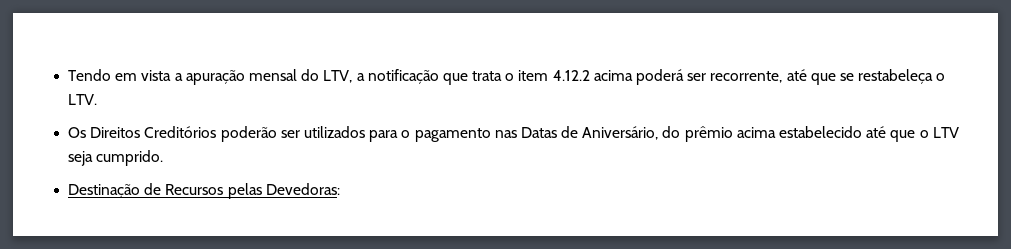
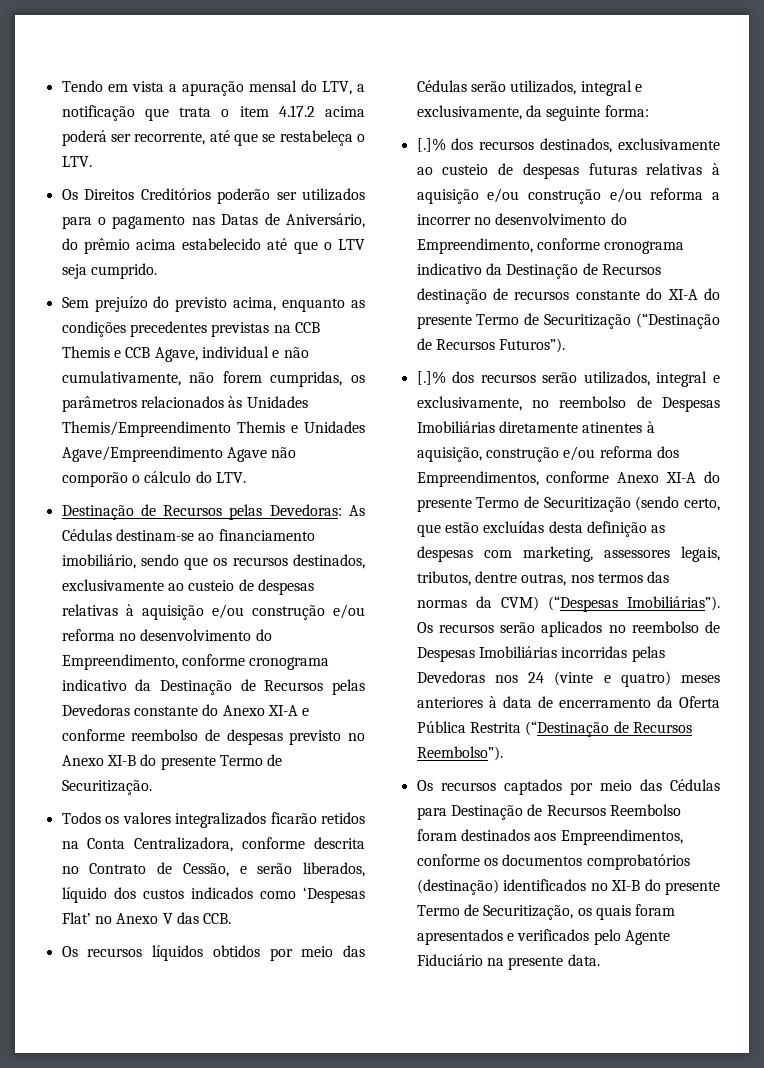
- Tendo em vista a apuração mensal do LTV, a notificação que trata o item 4.12.2 acima poderá ser recorrente, até que se restabeleça o LTV.
+ Tendo em vista a apuração mensal do LTV, a notificação que trata o item 4.17.2 acima poderá ser recorrente, até que se restabeleça o LTV.
+ Sem prejuízo do previsto acima, enquanto as condições precedentes previstas na CCB Themis e CCB Agave, individual e não cumulativamente, não forem cumpridas, os parâmetros relacionados às Unidades Themis/Empreendimento Themis e Unidades Agave/Empreendimento Agave não comporão o cálculo do LTV.
- Destinação de Recursos pelas Devedoras:
+ Destinação de Recursos pelas Devedoras: As Cédulas destinam-se ao financiamento imobiliário, sendo que os recursos destinados, exclusivamente ao custeio de despesas relativas à aquisição e/ou construção e/ou reforma no desenvolvimento do Empreendimento, conforme cronograma indicativo da Destinação de Recursos pelas Devedoras constante do Anexo XI-A e conforme reembolso de despesas previsto no Anexo XI-B do presente Termo de Securitização.
+ Todos os valores integralizados ficarão retidos na Conta Centralizadora, conforme descrita no Contrato de Cessão, e serão liberados, líquido dos custos indicados como ‘Despesas Flat’ no Anexo V das CCB.
+ Os recursos líquidos obtidos por meio das Cédulas serão utilizados, integral e exclusivamente, da seguinte forma:
+ [.]% dos recursos destinados, exclusivamente ao custeio de despesas futuras relativas à aquisição e/ou construção e/ou reforma a incorrer no desenvolvimento do Empreendimento, conforme cronograma indicativo da Destinação de Recursos destinação de recursos constante do XI-A do presente Termo de Securitização (“Destinação de Recursos Futuros”).
+ [.]% dos recursos serão utilizados, integral e exclusivamente, no reembolso de Despesas Imobiliárias diretamente atinentes à aquisição, construção e/ou reforma dos Empreendimentos, conforme Anexo XI-A do presente Termo de Securitização (sendo certo, que estão excluídas desta definição as despesas com marketing, assessores legais, tributos, dentre outras, nos termos das normas da CVM) (“Despesas Imobiliárias”). Os recursos serão aplicados no reembolso de Despesas Imobiliárias incorridas pelas Devedoras nos 24 (vinte e quatro) meses anteriores à data de encerramento da Oferta Pública Restrita (“Destinação de Recursos Reembolso”).
+ Os recursos captados por meio das Cédulas para Destinação de Recursos Reembolso foram destinados aos Empreendimentos, conforme os documentos comprobatórios (destinação) identificados no XI-B do presente Termo de Securitização, os quais foram apresentados e verificados pelo Agente Fiduciário na presente data.

